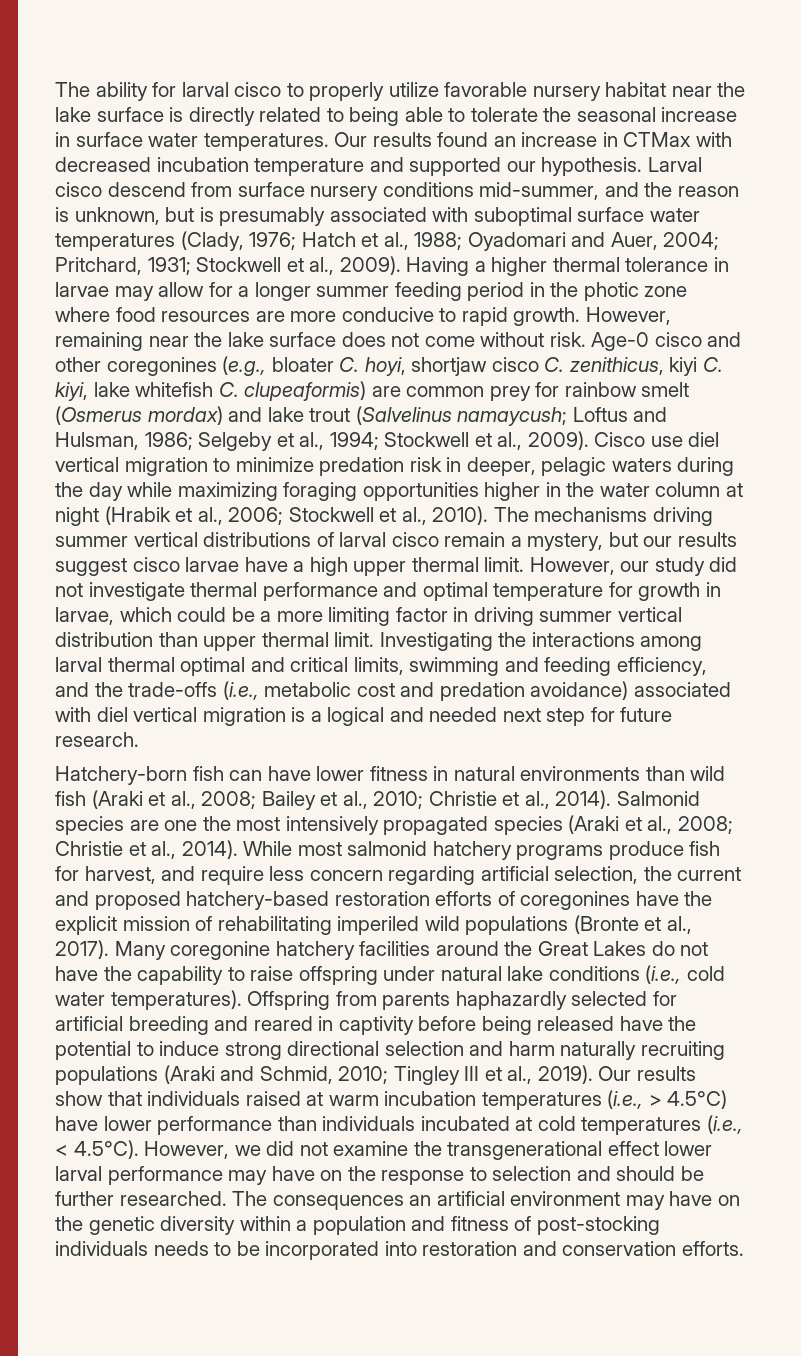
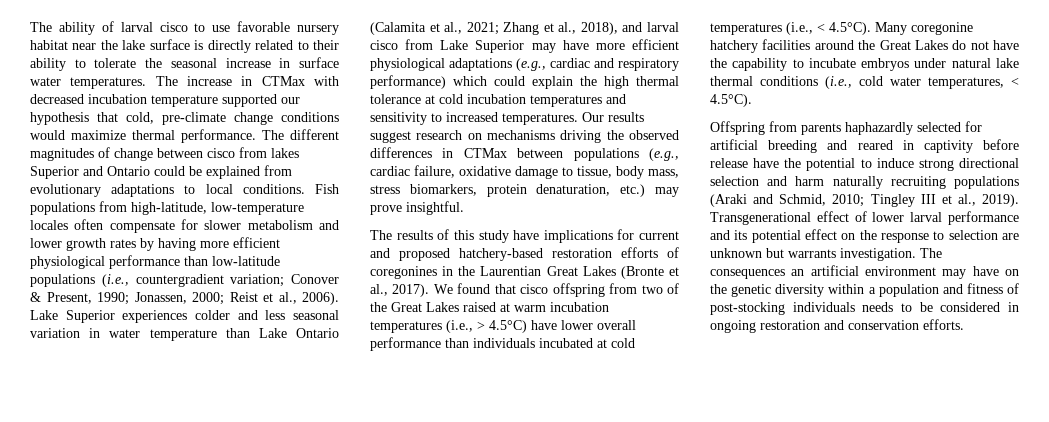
- The ability for larval cisco to properly utilize favorable nursery habitat near the lake surface is directly related to being able to tolerate the seasonal increase in surface water temperatures.
+ The ability of larval cisco to use favorable nursery habitat near the lake surface is directly related to their ability to tolerate the seasonal increase in surface water temperatures.
- Our results found an increase in CTMax with decreased incubation temperature and supported our hypothesis. Larval cisco descend from surface nursery conditions mid-summer, and the reason is unknown, but is presumably associated with suboptimal surface water temperatures (Clady, 1976; Hatch et al., 1988; Oyadomari and Auer, 2004; Pritchard, 1931; Stockwell et al., 2009). Having a higher thermal tolerance in larvae may allow for a longer summer feeding period in the photic zone where food resources are more conducive to rapid growth. However, remaining near the lake surface does not come without risk. Age-0 cisco and other coregonines (e.g., bloater C. hoyi, shortjaw cisco C. zenithicus, kiyi C. kiyi, lake whitefish C. clupeaformis) are common prey for rainbow smelt (Osmerus mordax) and lake trout (Salvelinus namaycush; Loftus and Hulsman, 1986; Selgeby et al., 1994; Stockwell et al., 2009). Cisco use diel vertical migration to minimize predation risk in deeper, pelagic waters during the day while maximizing foraging opportunities higher in the water column at night (Hrabik et al., 2006; Stockwell et al., 2010). The mechanisms driving summer vertical distributions of larval cisco remain a mystery, but our results suggest cisco larvae have a high upper thermal limit. However, our study did not investigate thermal performance and optimal temperature for growth in larvae, which could be a more limiting factor in driving summer vertical distribution than upper thermal limit. Investigating the interactions among larval thermal optimal and critical limits, swimming and feeding efficiency, and the trade-offs (i.e., metabolic cost and predation avoidance) associated with diel vertical migration is a logical and needed next step for future research.
- Hatchery-born fish can have lower fitness in natural environments than wild fish (Araki et al., 2008; Bailey et al., 2010; Christie et al., 2014). Salmonid species are one the most intensively propagated species (Araki et al., 2008; Christie et al., 2014). While most salmonid hatchery programs produce fish for harvest, and require less concern regarding artificial selection, the current and proposed hatchery-based restoration efforts of coregonines have the explicit mission of rehabilitating imperiled wild populations (Bronte et al., 2017). Many coregonine hatchery facilities around the Great Lakes do not have the capability to raise offspring under natural lake conditions (i.e., cold water temperatures). Offspring from parents haphazardly selected for artificial breeding and reared in captivity before being released have the potential to induce strong directional selection and harm naturally recruiting populations (Araki and Schmid, 2010;
+ The increase in CTMax with decreased incubation temperature supported our hypothesis that cold, pre-climate change conditions would maximize thermal performance. The different magnitudes of change between cisco from lakes Superior and Ontario could be explained from evolutionary adaptations to local conditions. Fish populations from high-latitude, low-temperature locales often compensate for slower metabolism and lower growth rates by having more efficient physiological performance than low-latitude populations (i.e., countergradient variation; Conover & Present, 1990; Jonassen, 2000; Reist et al., 2006). Lake Superior experiences colder and less seasonal variation in water temperature than Lake Ontario (Calamita et al., 2021; Zhang et al., 2018), and larval cisco from Lake Superior may have more efficient physiological adaptations (e.g., cardiac and respiratory performance) which could explain the high thermal tolerance at cold incubation temperatures and sensitivity to increased temperatures. Our results suggest research on mechanisms driving the observed differences in CTMax between populations (e.g., cardiac failure, oxidative damage to tissue, body mass, stress biomarkers, protein denaturation, etc.) may prove insightful.
+ The results of this study have implications for current and proposed hatchery-based restoration efforts of coregonines in the Laurentian Great Lakes (Bronte et al., 2017). We found that cisco offspring from two of the Great Lakes raised at warm incubation temperatures (i.e., > 4.5°C) have lower overall performance than individuals incubated at cold temperatures (i.e., < 4.5°C). Many coregonine hatchery facilities around the Great Lakes do not have the capability to incubate embryos under natural lake thermal conditions (i.e., cold water temperatures, < 4.5°C).
+ Offspring from parents haphazardly selected for artificial breeding and reared in captivity before release have the potential to induce strong directional selection and harm naturally recruiting populations (Araki and Schmid, 2010;
- Our results show that individuals raised at warm incubation temperatures (i.e., > 4.5°C) have lower performance than individuals incubated at cold temperatures (i.e., < 4.5°C). However, we did not examine the transgenerational effect lower larval performance may have on the response to selection and should be further researched.
+ Transgenerational effect of lower larval performance and its potential effect on the response to selection are unknown but warrants investigation.
- The consequences an artificial environment may have on the genetic diversity within a population and fitness of post-stocking individuals needs to be incorporated into restoration and conservation efforts.
+ The consequences an artificial environment may have on the genetic diversity within a population and fitness of post-stocking individuals needs to be considered in ongoing restoration and conservation efforts.

